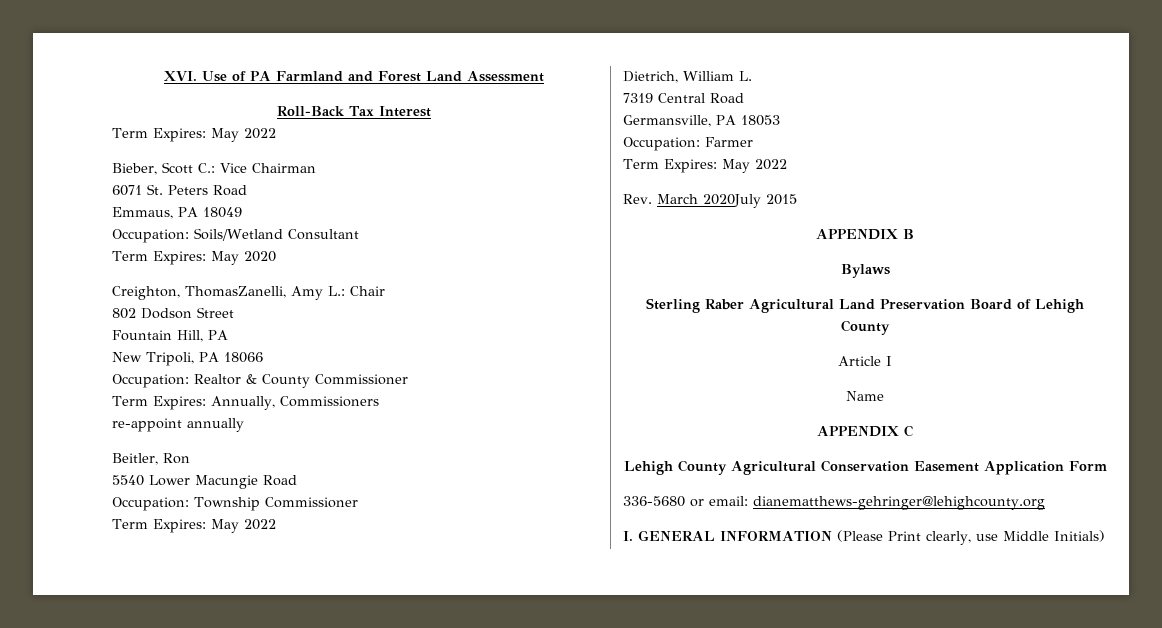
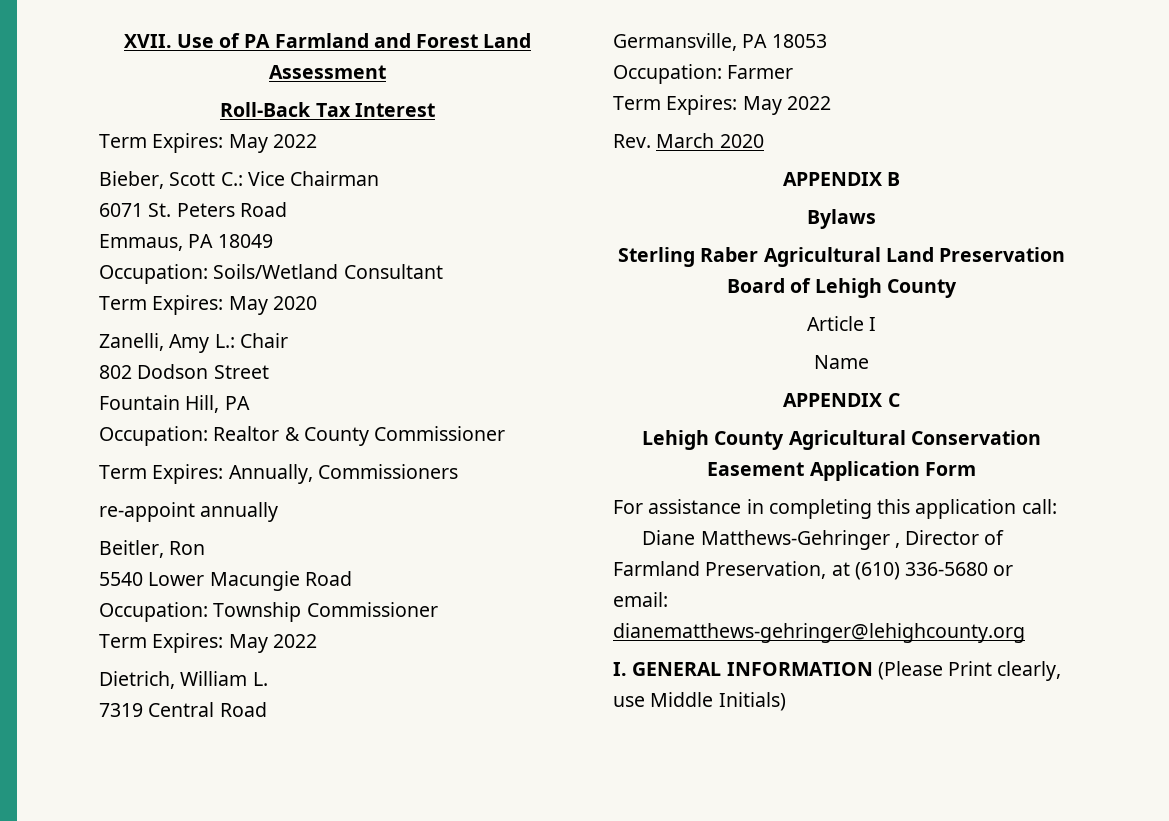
- XVI. Use of PA Farmland and Forest Land Assessment
+ XVII. Use of PA Farmland and Forest Land Assessment
- Creighton, ThomasZanelli, Amy L.: Chair
+ Zanelli, Amy L.: Chair
- New Tripoli, PA 18066
- Rev. March 2020July 2015
+ Rev. March 2020
- 336-5680 or email: dianematthews-gehringer@lehighcounty.org
+ For assistance in completing this application call:
+ Diane Matthews-Gehringer , Director of Farmland Preservation, at (610) 336-5680 or email: dianematthews-gehringer@lehighcounty.org

